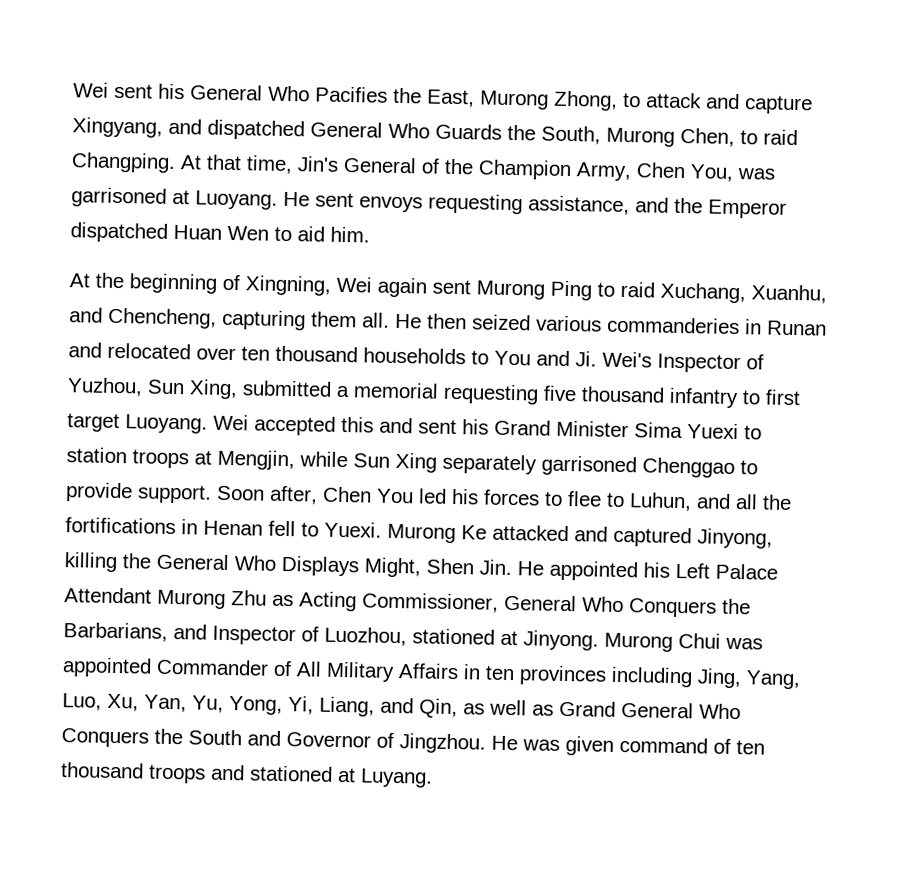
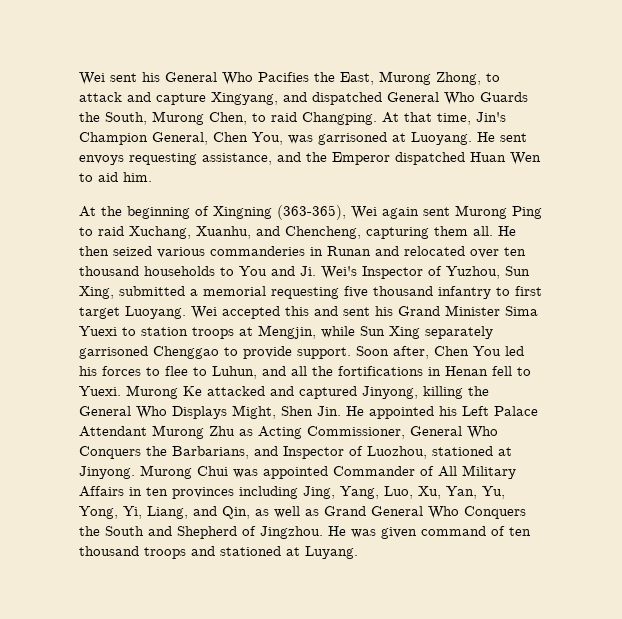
- At that time, Jin's General of the Champion Army, Chen You, was garrisoned at Luoyang.
+ At that time, Jin's Champion General, Chen You, was garrisoned at Luoyang.
- At the beginning of Xingning, Wei again sent Murong Ping to raid Xuchang, Xuanhu, and Chencheng, capturing them all.
+ At the beginning of Xingning (363-365), Wei again sent Murong Ping to raid Xuchang, Xuanhu, and Chencheng, capturing them all.
- Murong Chui was appointed Commander of All Military Affairs in ten provinces including Jing, Yang, Luo, Xu, Yan, Yu, Yong, Yi, Liang, and Qin, as well as Grand General Who Conquers the South and Governor of Jingzhou.
+ Murong Chui was appointed Commander of All Military Affairs in ten provinces including Jing, Yang, Luo, Xu, Yan, Yu, Yong, Yi, Liang, and Qin, as well as Grand General Who Conquers the South and Shepherd of Jingzhou.

